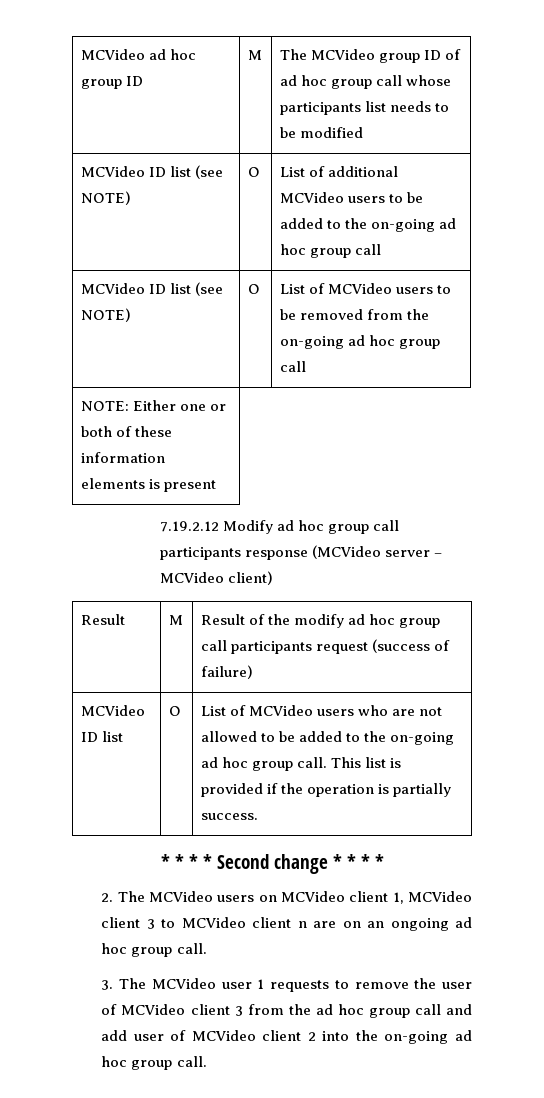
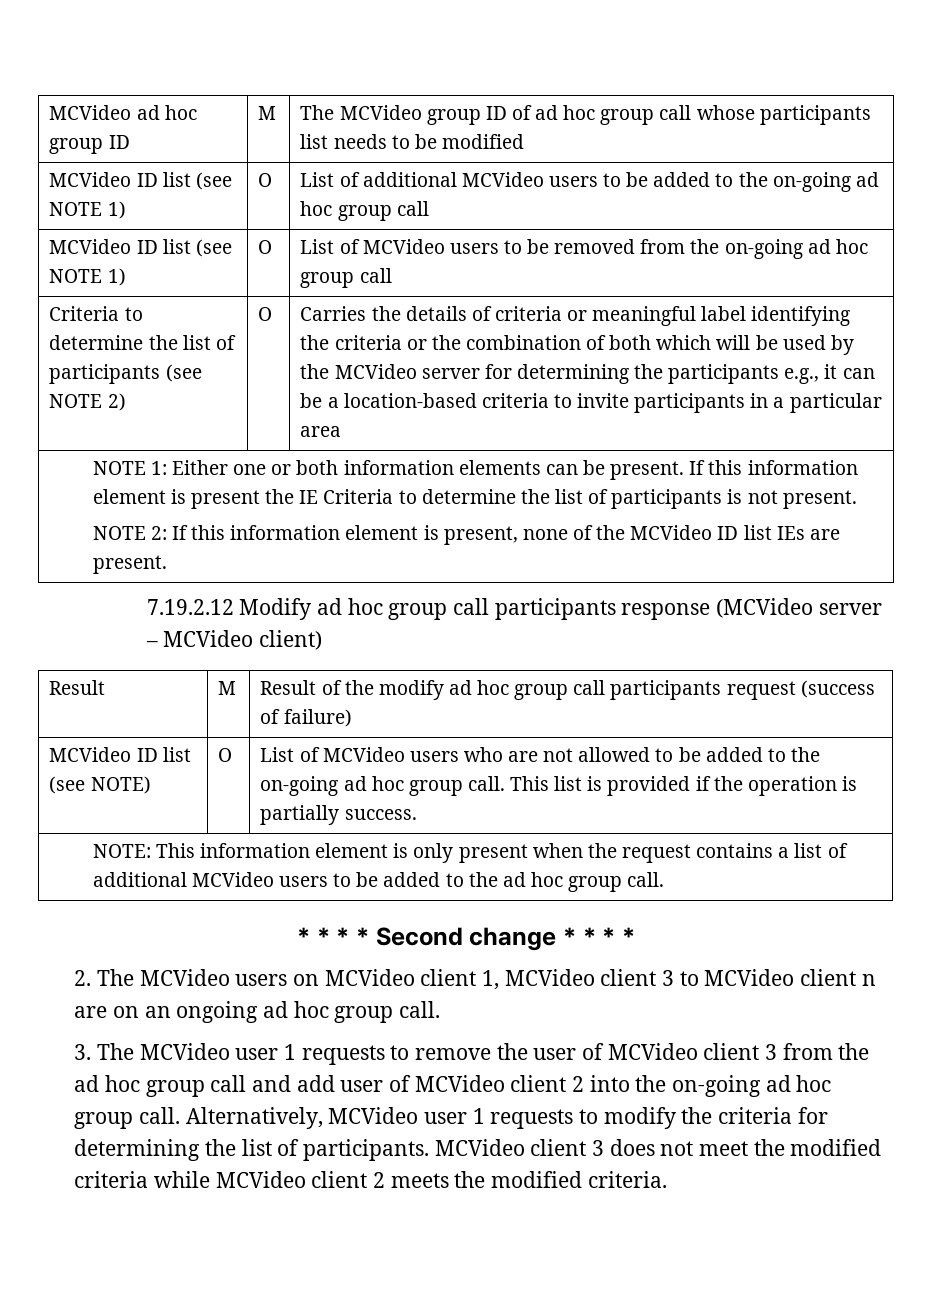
- MCVideo ID list (see NOTE) | O | List of additional MCVideo users to be added to the on-going ad hoc group call
+ MCVideo ID list (see NOTE 1) | O | List of additional MCVideo users to be added to the on-going ad hoc group call
- MCVideo ID list (see NOTE) | O | List of MCVideo users to be removed from the on-going ad hoc group call
+ MCVideo ID list (see NOTE 1) | O | List of MCVideo users to be removed from the on-going ad hoc group call
- NOTE: Either one or both of these information elements is present
+ Criteria to determine the list of participants (see NOTE 2) | O | Carries the details of criteria or meaningful label identifying the criteria or the combination of both which will be used by the MCVideo server for determining the participants e.g., it can be a location-based criteria to invite participants in a particular area
+ NOTE 1: Either one or both information elements can be present. If this information element is present the IE Criteria to determine the list of participants is not present.
+ NOTE 2: If this information element is present, none of the MCVideo ID list IEs are present.
- MCVideo ID list | O | List of MCVideo users who are not allowed to be added to the on-going ad hoc group call. This list is provided if the operation is partially success.
+ MCVideo ID list (see NOTE) | O | List of MCVideo users who are not allowed to be added to the on-going ad hoc group call. This list is provided if the operation is partially success.
+ NOTE: This information element is only present when the request contains a list of additional MCVideo users to be added to the ad hoc group call.
+ Alternatively, MCVideo user 1 requests to modify the criteria for determining the list of participants. MCVideo client 3 does not meet the modified criteria while MCVideo client 2 meets the modified criteria.

